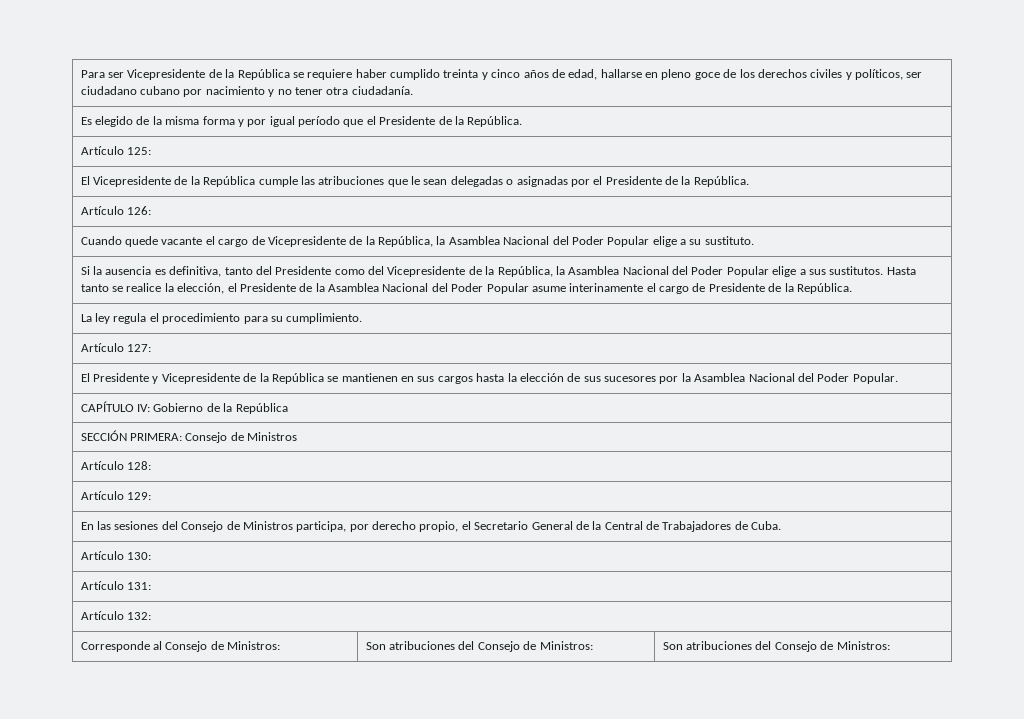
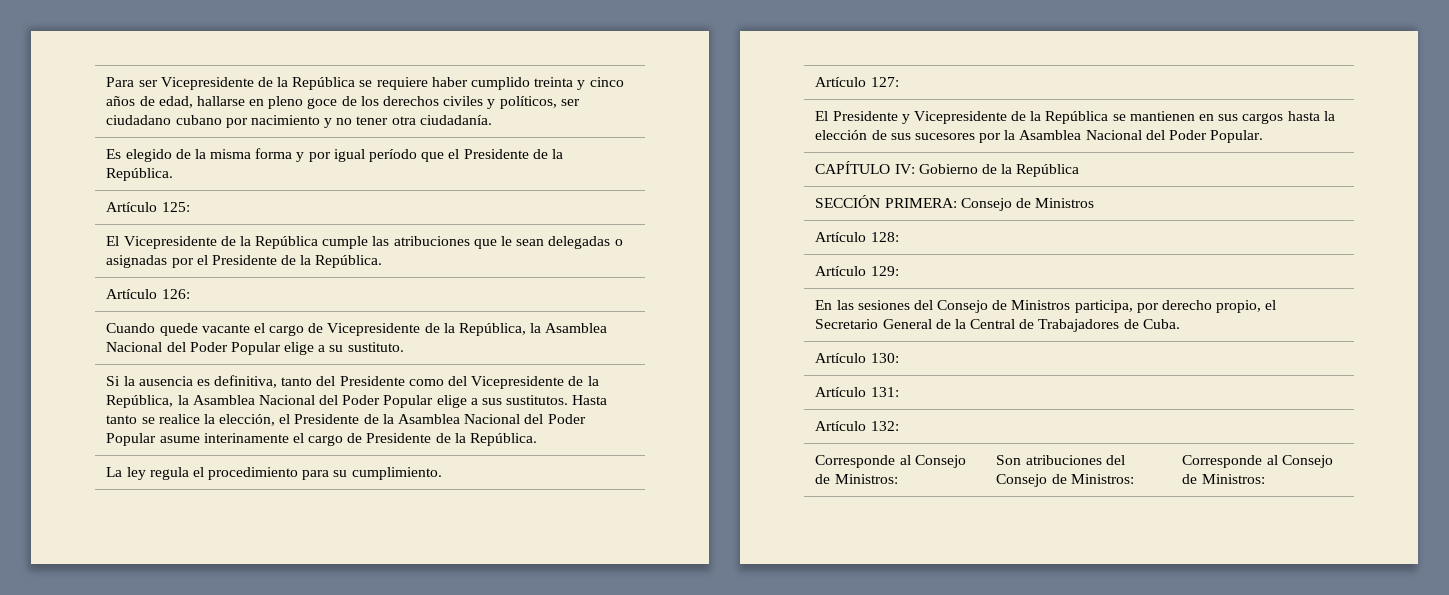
- Corresponde al Consejo de Ministros: | Son atribuciones del Consejo de Ministros: | Son atribuciones del Consejo de Ministros:
+ Corresponde al Consejo de Ministros: | Son atribuciones del Consejo de Ministros: | Corresponde al Consejo de Ministros:

